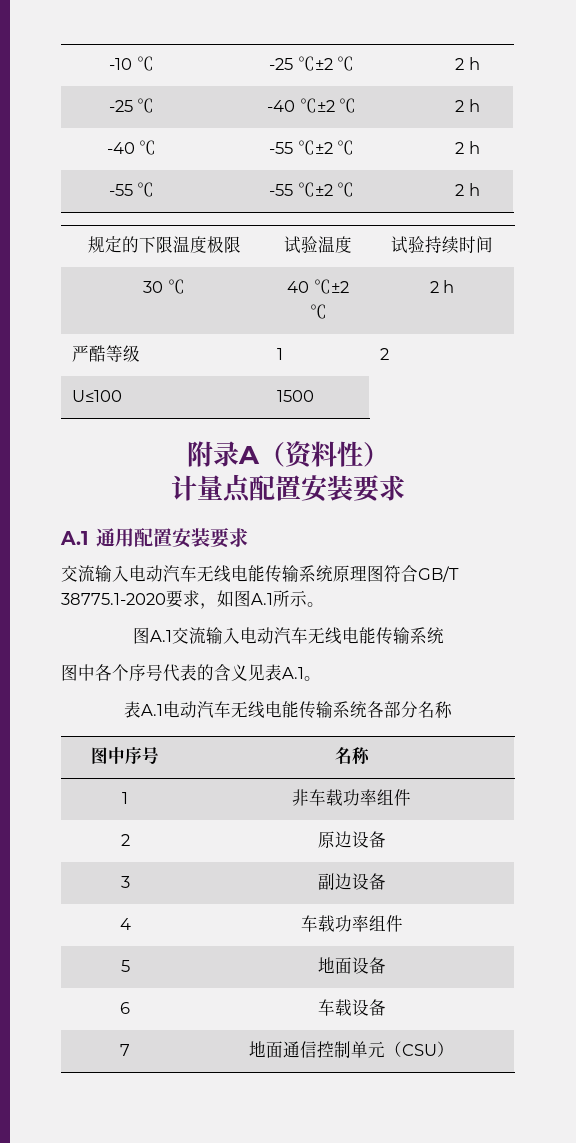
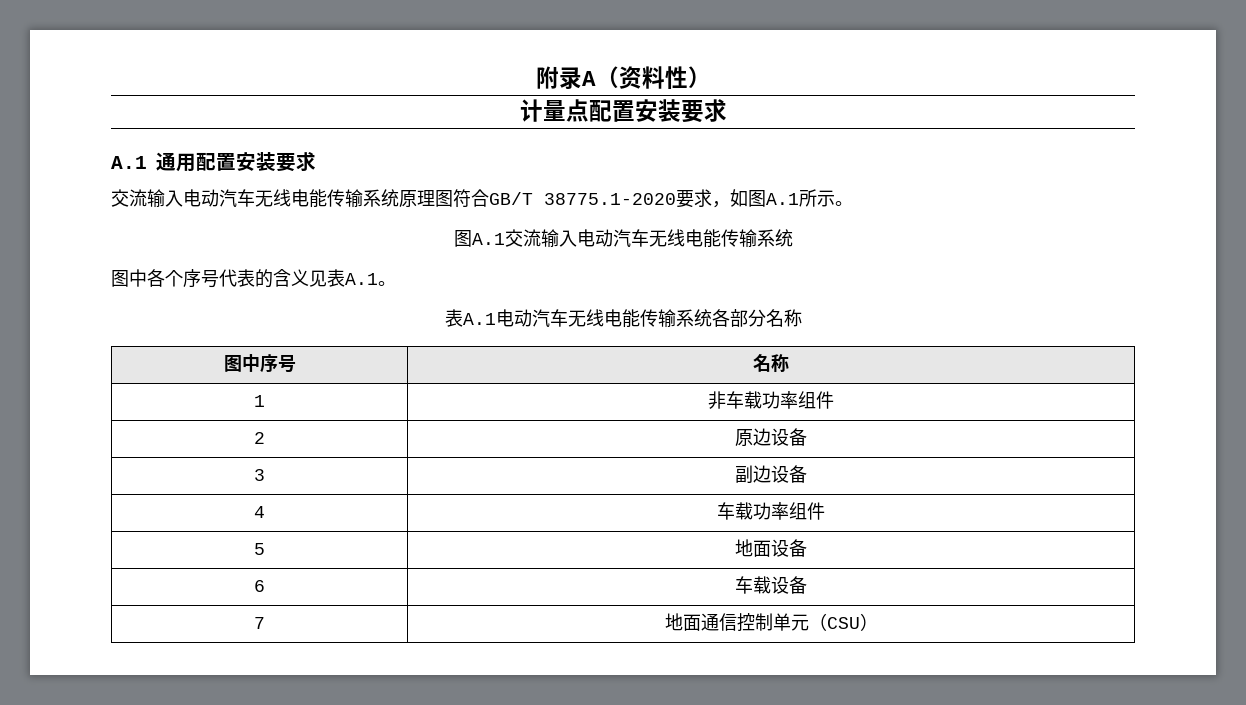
- -10 ℃ | -25 ℃±2 ℃ | 2 h
- -25 ℃ | -40 ℃±2 ℃ | 2 h
- -40 ℃ | -55 ℃±2 ℃ | 2 h
- -55 ℃ | -55 ℃±2 ℃ | 2 h
- 规定的下限温度极限 | 试验温度 | 试验持续时间
- 30 ℃ | 40 ℃±2 ℃ | 2 h
- 严酷等级 | 1 | 2
- U≤100 | 1500

